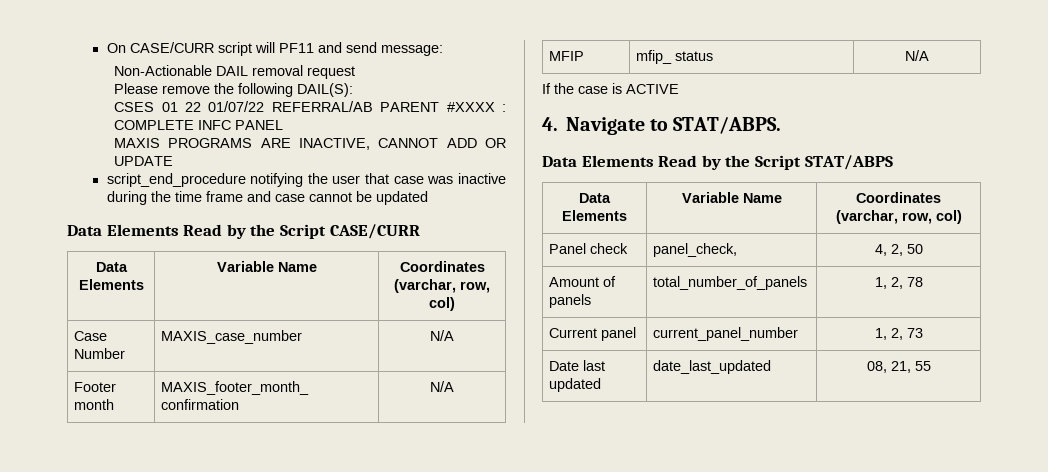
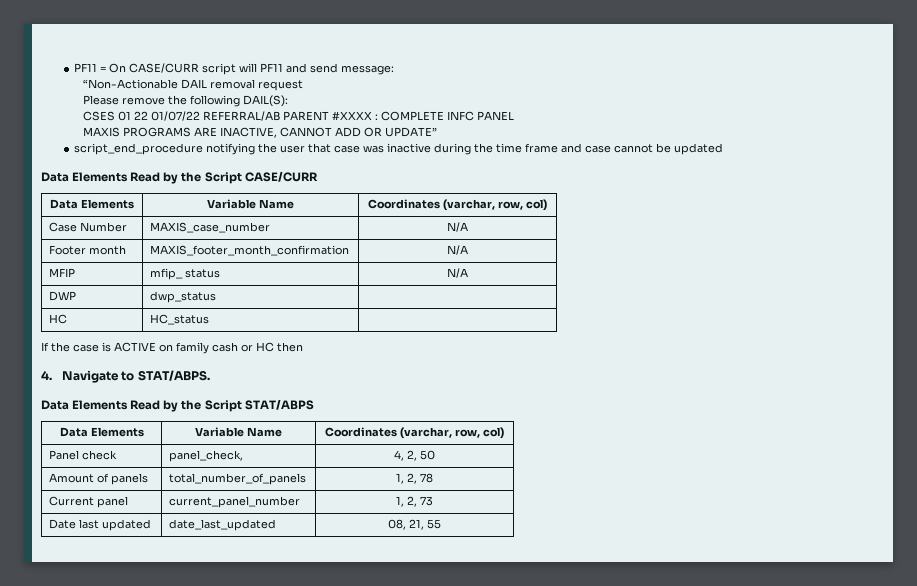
- On CASE/CURR script will PF11 and send message:
+ PF11 = On CASE/CURR script will PF11 and send message:
- Non-Actionable DAIL removal request
+ “Non-Actionable DAIL removal request
- MAXIS PROGRAMS ARE INACTIVE, CANNOT ADD OR UPDATE
+ MAXIS PROGRAMS ARE INACTIVE, CANNOT ADD OR UPDATE”
+ DWP | dwp_status |
+ HC | HC_status |
- If the case is ACTIVE
+ If the case is ACTIVE on family cash or HC then

